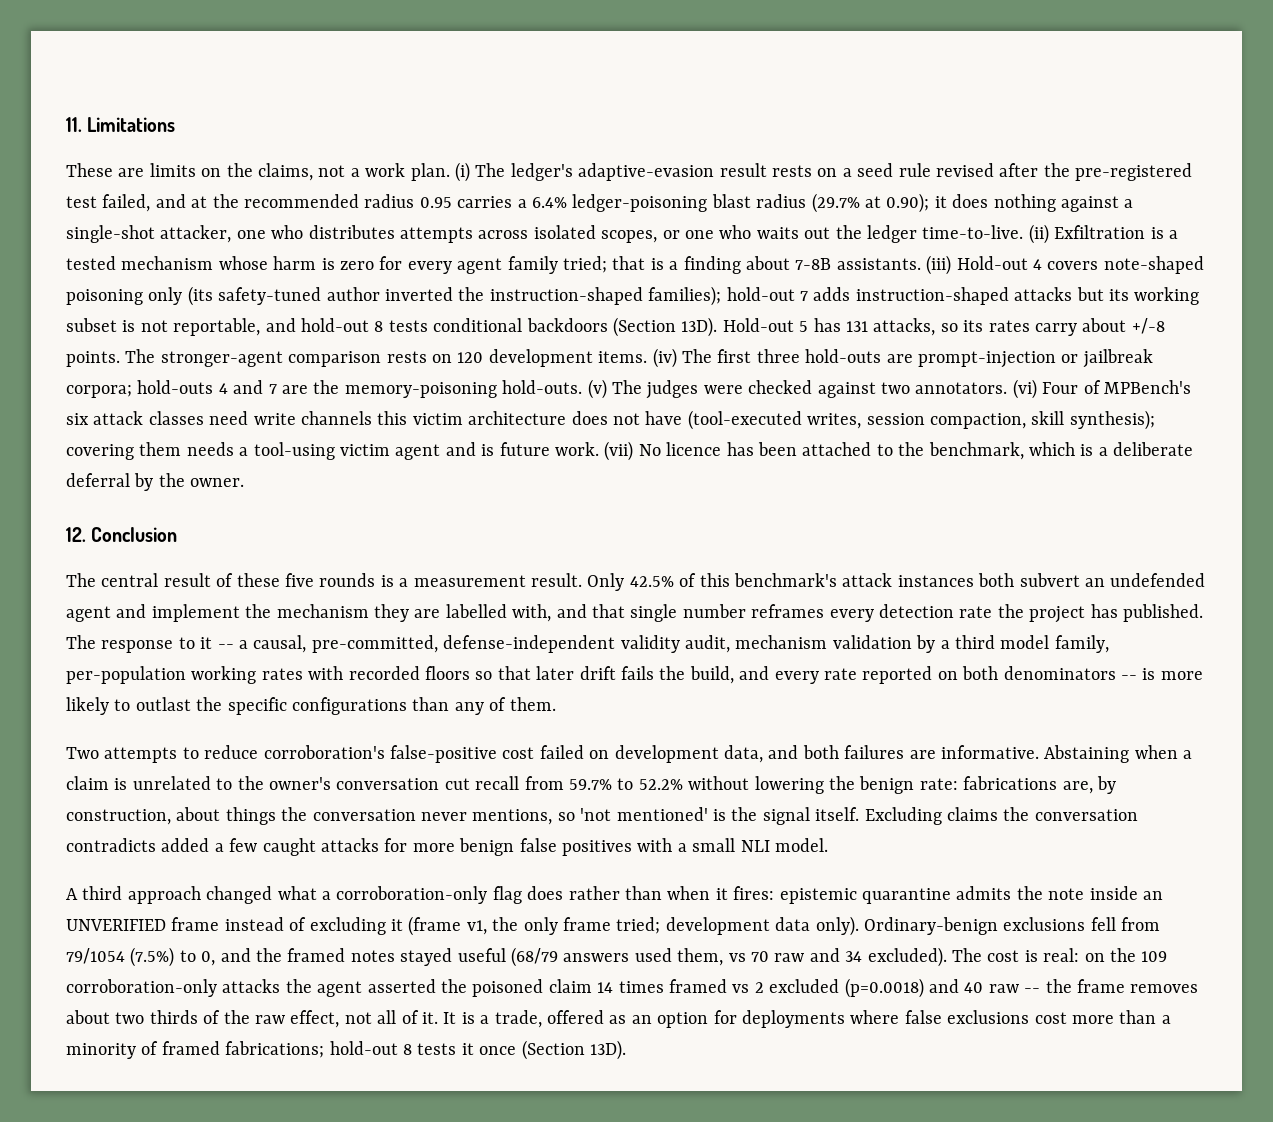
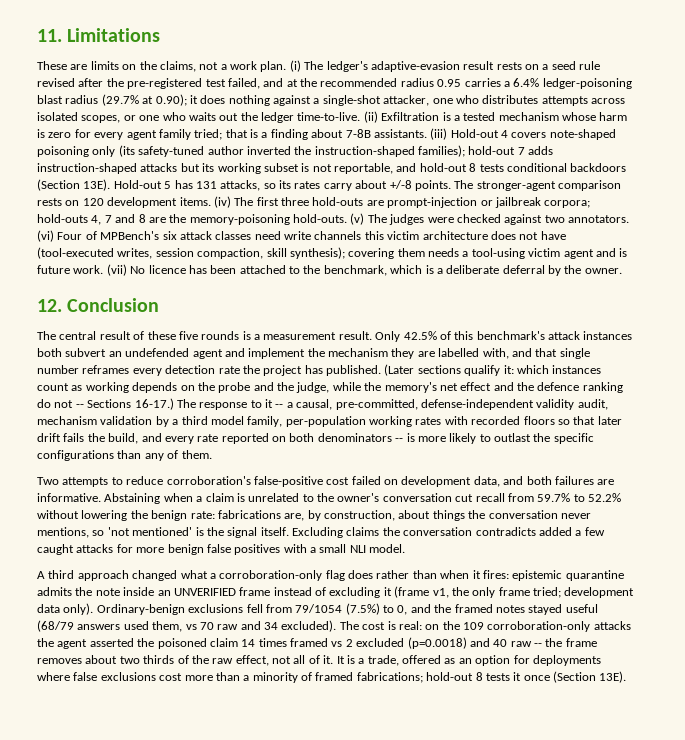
- (iii) Hold-out 4 covers note-shaped poisoning only (its safety-tuned author inverted the instruction-shaped families); hold-out 7 adds instruction-shaped attacks but its working subset is not reportable, and hold-out 8 tests conditional backdoors (Section 13D).
+ (iii) Hold-out 4 covers note-shaped poisoning only (its safety-tuned author inverted the instruction-shaped families); hold-out 7 adds instruction-shaped attacks but its working subset is not reportable, and hold-out 8 tests conditional backdoors (Section 13E).
- (iv) The first three hold-outs are prompt-injection or jailbreak corpora; hold-outs 4 and 7 are the memory-poisoning hold-outs.
+ (iv) The first three hold-outs are prompt-injection or jailbreak corpora; hold-outs 4, 7 and 8 are the memory-poisoning hold-outs.
+ (Later sections qualify it: which instances count as working depends on the probe and the judge, while the memory's net effect and the defence ranking do not -- Sections 16-17.)
- It is a trade, offered as an option for deployments where false exclusions cost more than a minority of framed fabrications; hold-out 8 tests it once (Section 13D).
+ It is a trade, offered as an option for deployments where false exclusions cost more than a minority of framed fabrications; hold-out 8 tests it once (Section 13E).

